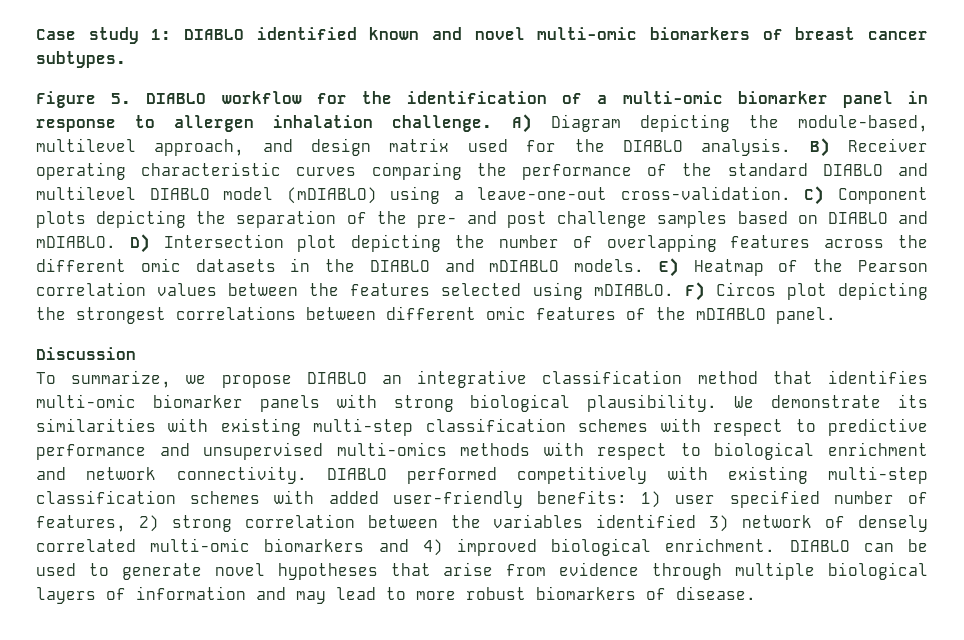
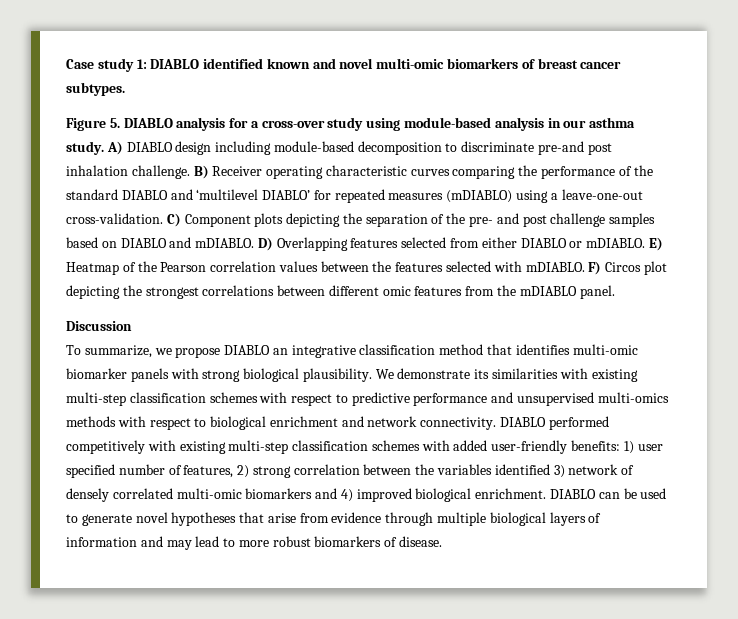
- Figure 5. DIABLO workflow for the identification of a multi-omic biomarker panel in response to allergen inhalation challenge. A) Diagram depicting the module-based, multilevel approach, and design matrix used for the DIABLO analysis.
+ Figure 5. DIABLO analysis for a cross-over study using module-based analysis in our asthma study. A) DIABLO design including module-based decomposition to discriminate pre-and post inhalation challenge.
- B) Receiver operating characteristic curves comparing the performance of the standard DIABLO and multilevel DIABLO model (mDIABLO) using a leave-one-out cross-validation.
+ B) Receiver operating characteristic curves comparing the performance of the standard DIABLO and ‘multilevel DIABLO’ for repeated measures (mDIABLO) using a leave-one-out cross-validation.
- D) Intersection plot depicting the number of overlapping features across the different omic datasets in the DIABLO and mDIABLO models.
+ D) Overlapping features selected from either DIABLO or mDIABLO.
- E) Heatmap of the Pearson correlation values between the features selected using mDIABLO.
+ E) Heatmap of the Pearson correlation values between the features selected with mDIABLO.
- F) Circos plot depicting the strongest correlations between different omic features of the mDIABLO panel.
+ F) Circos plot depicting the strongest correlations between different omic features from the mDIABLO panel.

